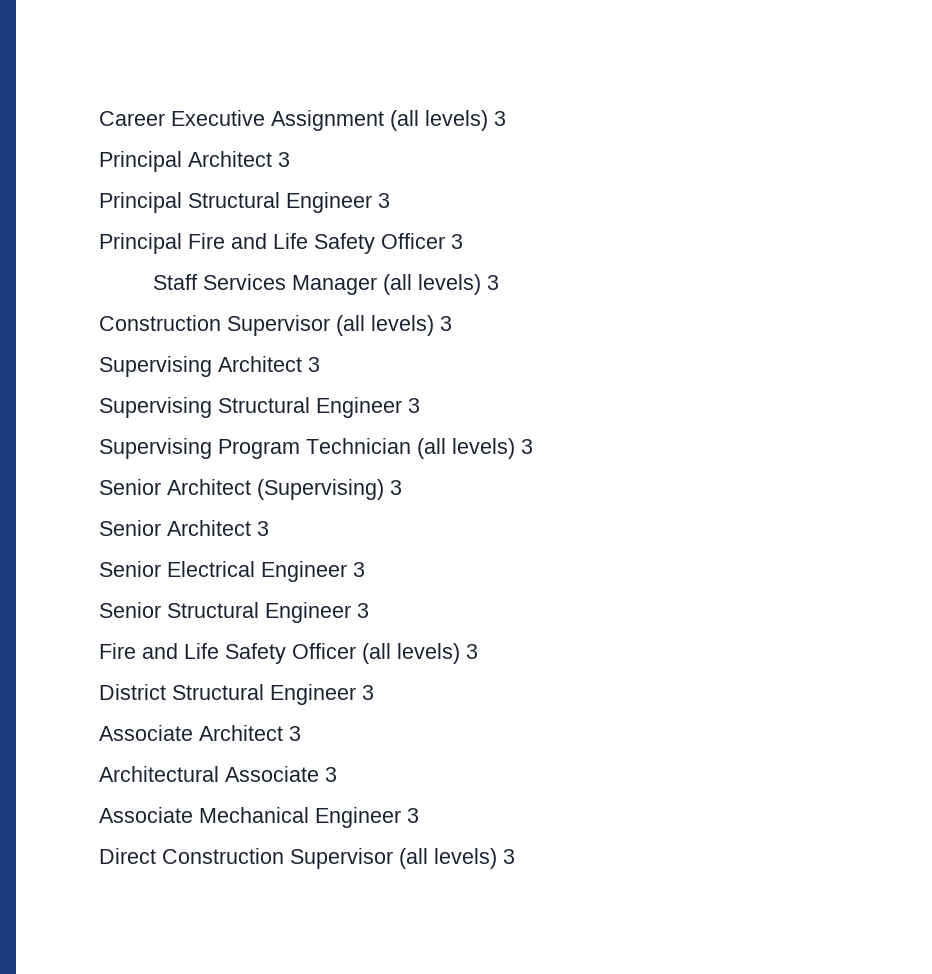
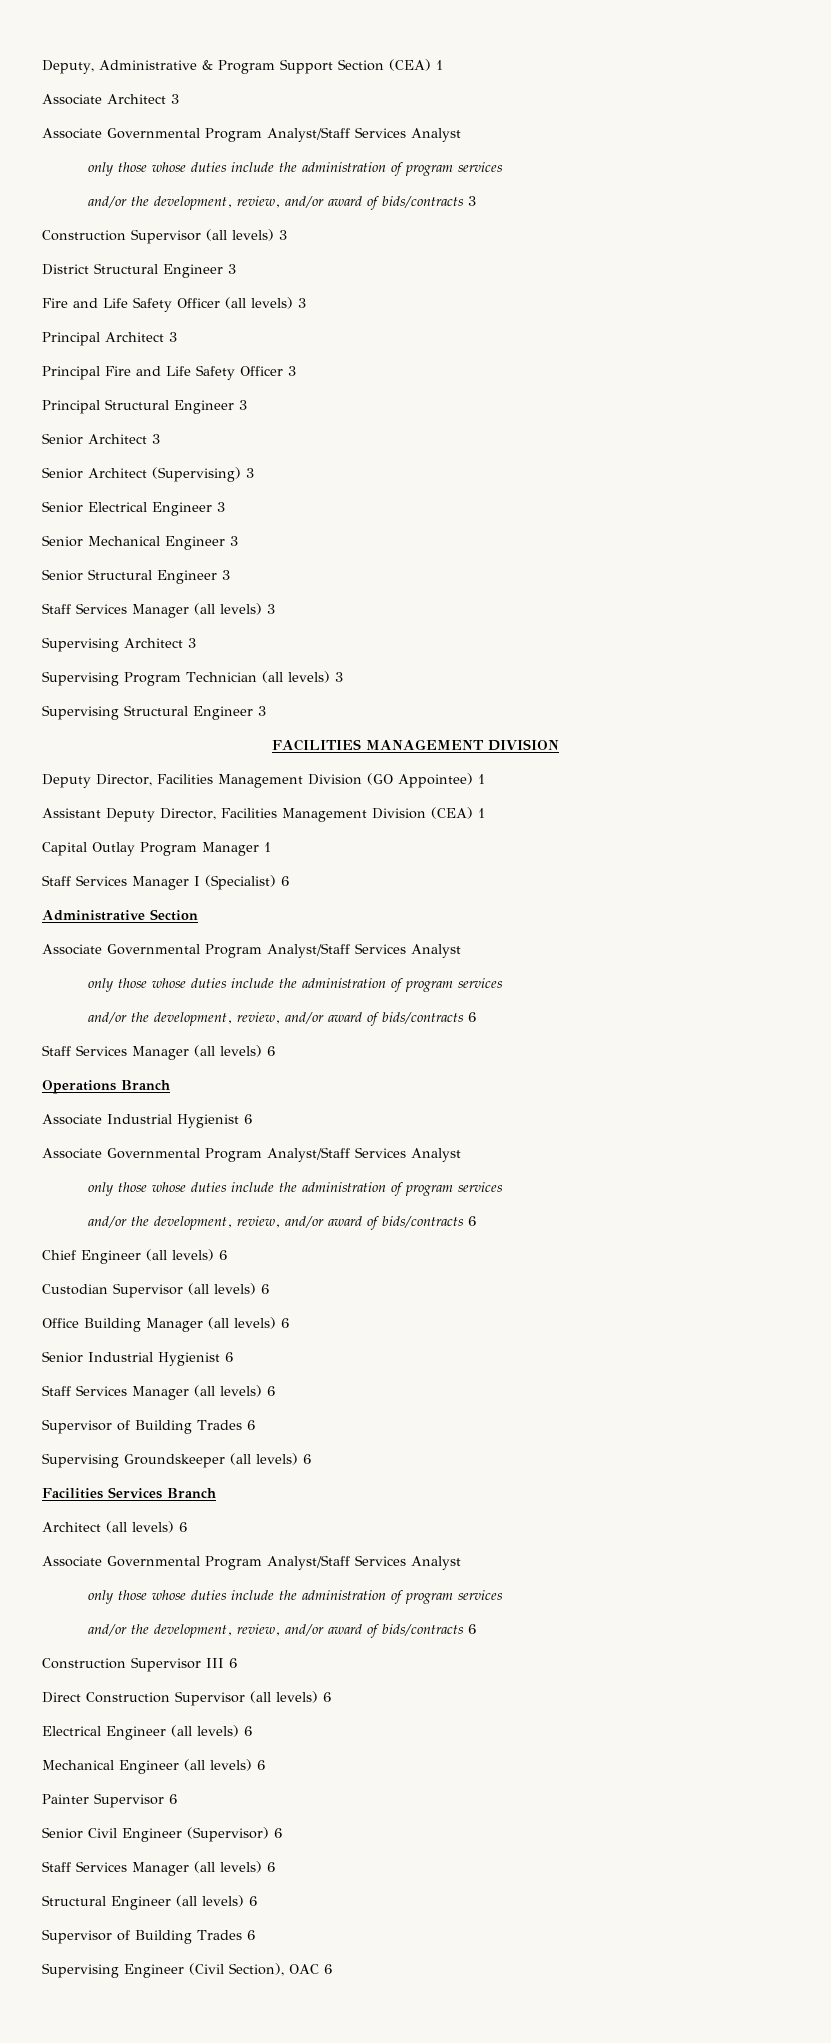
- Career Executive Assignment (all levels) 3
- Principal Architect 3
- Principal Structural Engineer 3
- Principal Fire and Life Safety Officer 3
- Staff Services Manager (all levels) 3
+ Deputy, Administrative & Program Support Section (CEA) 1
+ Associate Architect 3
+ Associate Governmental Program Analyst/Staff Services Analyst
+ only those whose duties include the administration of program services
+ and/or the development, review, and/or award of bids/contracts 3
- Supervising Architect 3
- Supervising Structural Engineer 3
- Supervising Program Technician (all levels) 3
- Senior Architect (Supervising) 3
- Senior Architect 3
- Senior Electrical Engineer 3
- Senior Structural Engineer 3
+ District Structural Engineer 3
- District Structural Engineer 3
- Associate Architect 3
- Architectural Associate 3
- Associate Mechanical Engineer 3
+ Principal Architect 3
+ Principal Fire and Life Safety Officer 3
+ Principal Structural Engineer 3
+ Senior Architect 3
+ Senior Architect (Supervising) 3
+ Senior Electrical Engineer 3
+ Senior Mechanical Engineer 3
+ Senior Structural Engineer 3
+ Staff Services Manager (all levels) 3
+ Supervising Architect 3
+ Supervising Program Technician (all levels) 3
+ Supervising Structural Engineer 3
+ FACILITIES MANAGEMENT DIVISION
+ Deputy Director, Facilities Management Division (GO Appointee) 1
+ Assistant Deputy Director, Facilities Management Division (CEA) 1
+ Capital Outlay Program Manager 1
+ Staff Services Manager I (Specialist) 6
+ Administrative Section
+ Associate Governmental Program Analyst/Staff Services Analyst
+ only those whose duties include the administration of program services
+ and/or the development, review, and/or award of bids/contracts 6
+ Staff Services Manager (all levels) 6
+ Operations Branch
+ Associate Industrial Hygienist 6
+ Associate Governmental Program Analyst/Staff Services Analyst
+ only those whose duties include the administration of program services
+ and/or the development, review, and/or award of bids/contracts 6
+ Chief Engineer (all levels) 6
+ Custodian Supervisor (all levels) 6
+ Office Building Manager (all levels) 6
+ Senior Industrial Hygienist 6
+ Staff Services Manager (all levels) 6
+ Supervisor of Building Trades 6
+ Supervising Groundskeeper (all levels) 6
+ Facilities Services Branch
+ Architect (all levels) 6
+ Associate Governmental Program Analyst/Staff Services Analyst
+ only those whose duties include the administration of program services
+ and/or the development, review, and/or award of bids/contracts 6
+ Construction Supervisor III 6
- Direct Construction Supervisor (all levels) 3
+ Direct Construction Supervisor (all levels) 6
+ Electrical Engineer (all levels) 6
+ Mechanical Engineer (all levels) 6
+ Painter Supervisor 6
+ Senior Civil Engineer (Supervisor) 6
+ Staff Services Manager (all levels) 6
+ Structural Engineer (all levels) 6
+ Supervisor of Building Trades 6
+ Supervising Engineer (Civil Section), OAC 6

